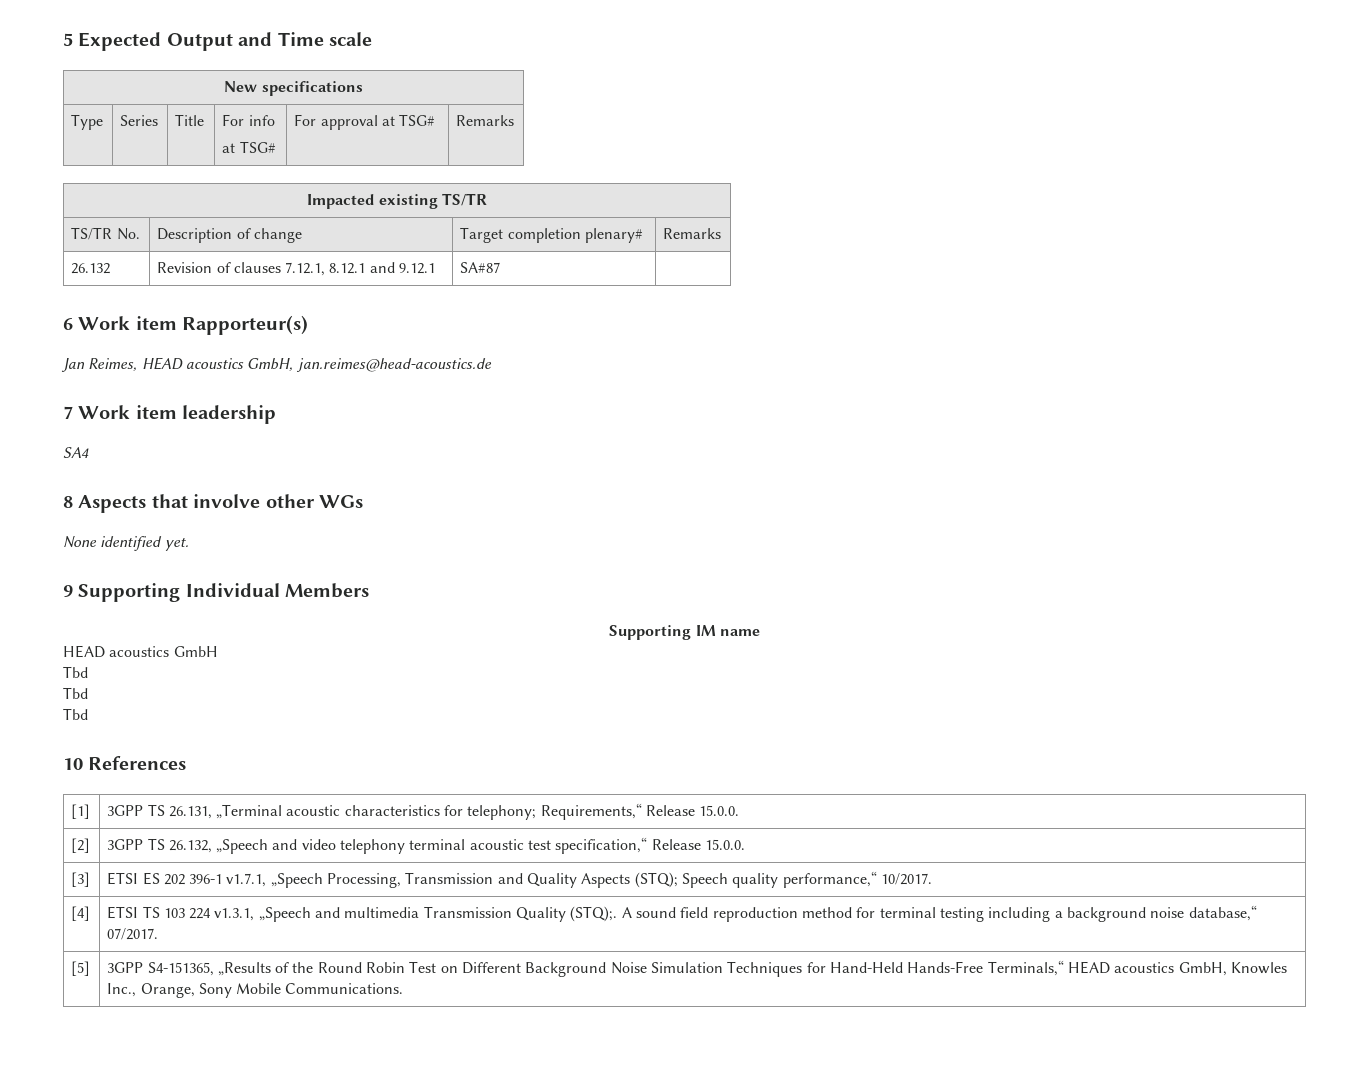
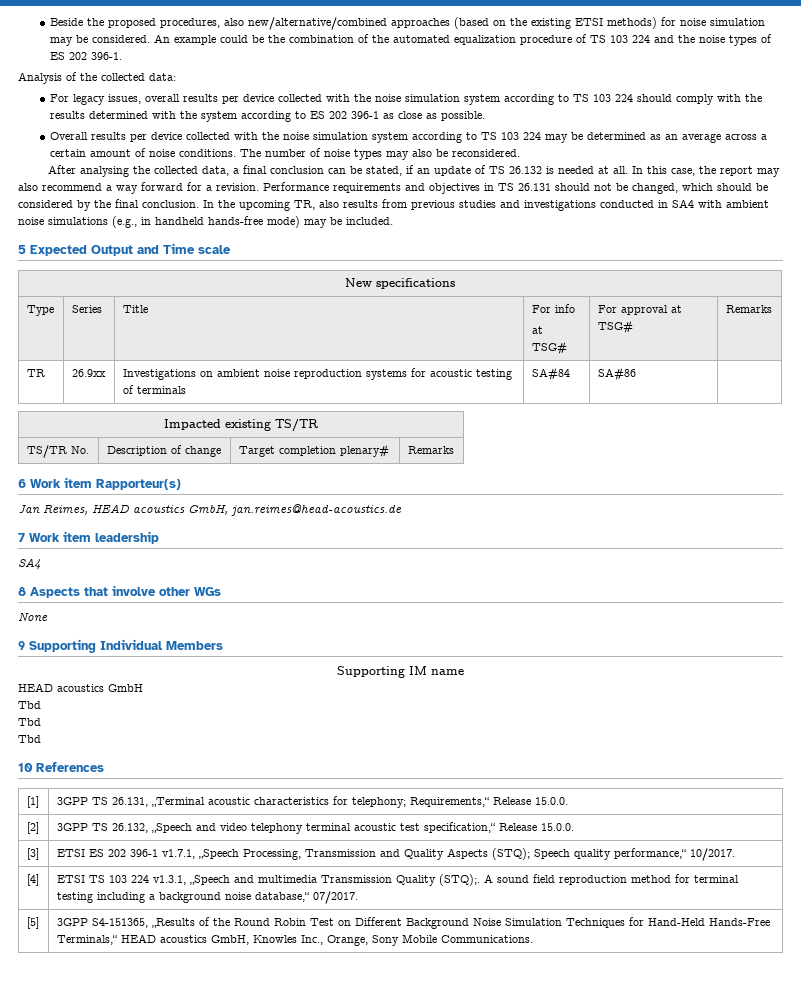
+ Beside the proposed procedures, also new/alternative/combined approaches (based on the existing ETSI methods) for noise simulation may be considered. An example could be the combination of the automated equalization procedure of TS 103 224 and the noise types of ES 202 396-1.
+ Analysis of the collected data:
+ For legacy issues, overall results per device collected with the noise simulation system according to TS 103 224 should comply with the results determined with the system according to ES 202 396-1 as close as possible.
+ Overall results per device collected with the noise simulation system according to TS 103 224 may be determined as an average across a certain amount of noise conditions. The number of noise types may also be reconsidered.
+ After analysing the collected data, a final conclusion can be stated, if an update of TS 26.132 is needed at all. In this case, the report may also recommend a way forward for a revision. Performance requirements and objectives in TS 26.131 should not be changed, which should be considered by the final conclusion. In the upcoming TR, also results from previous studies and investigations conducted in SA4 with ambient noise simulations (e.g., in handheld hands-free mode) may be included.
+ TR | 26.9xx | Investigations on ambient noise reproduction systems for acoustic testing of terminals | SA#84 | SA#86 |
- 26.132 | Revision of clauses 7.12.1, 8.12.1 and 9.12.1 | SA#87 |
- None identified yet.
+ None

